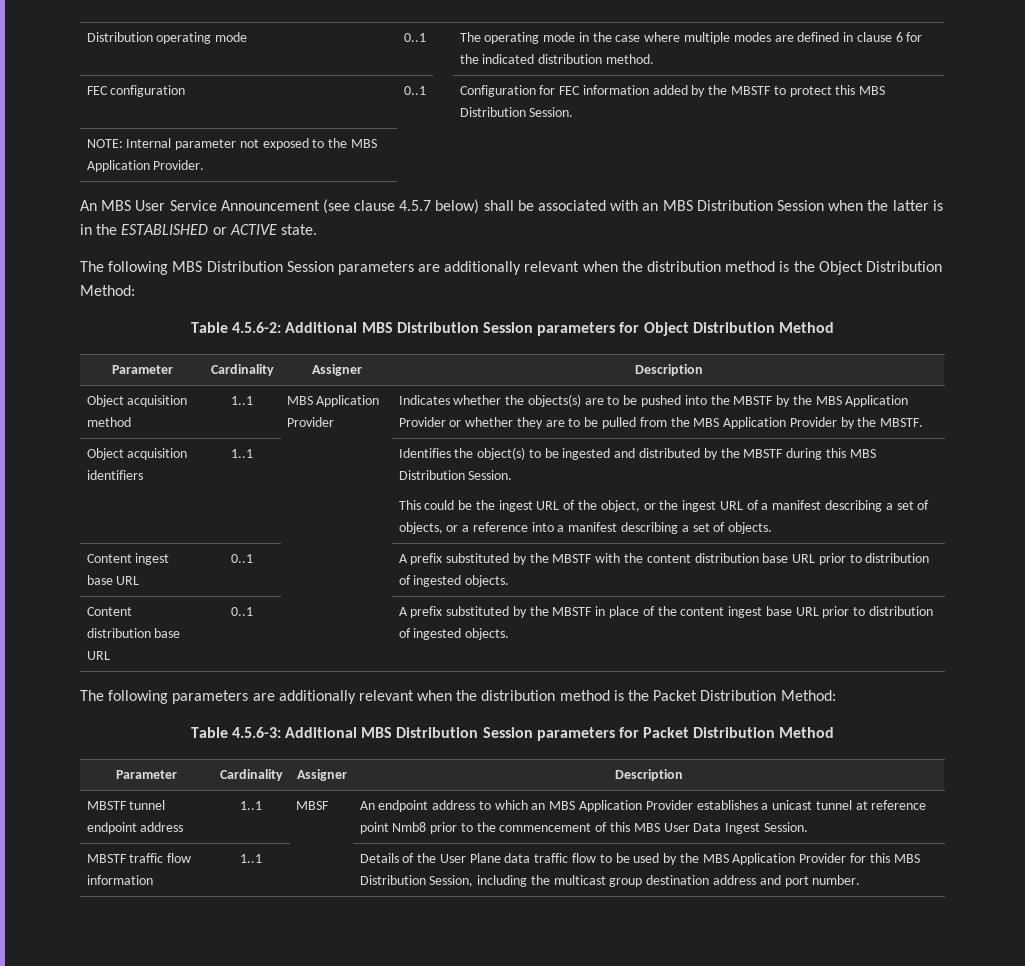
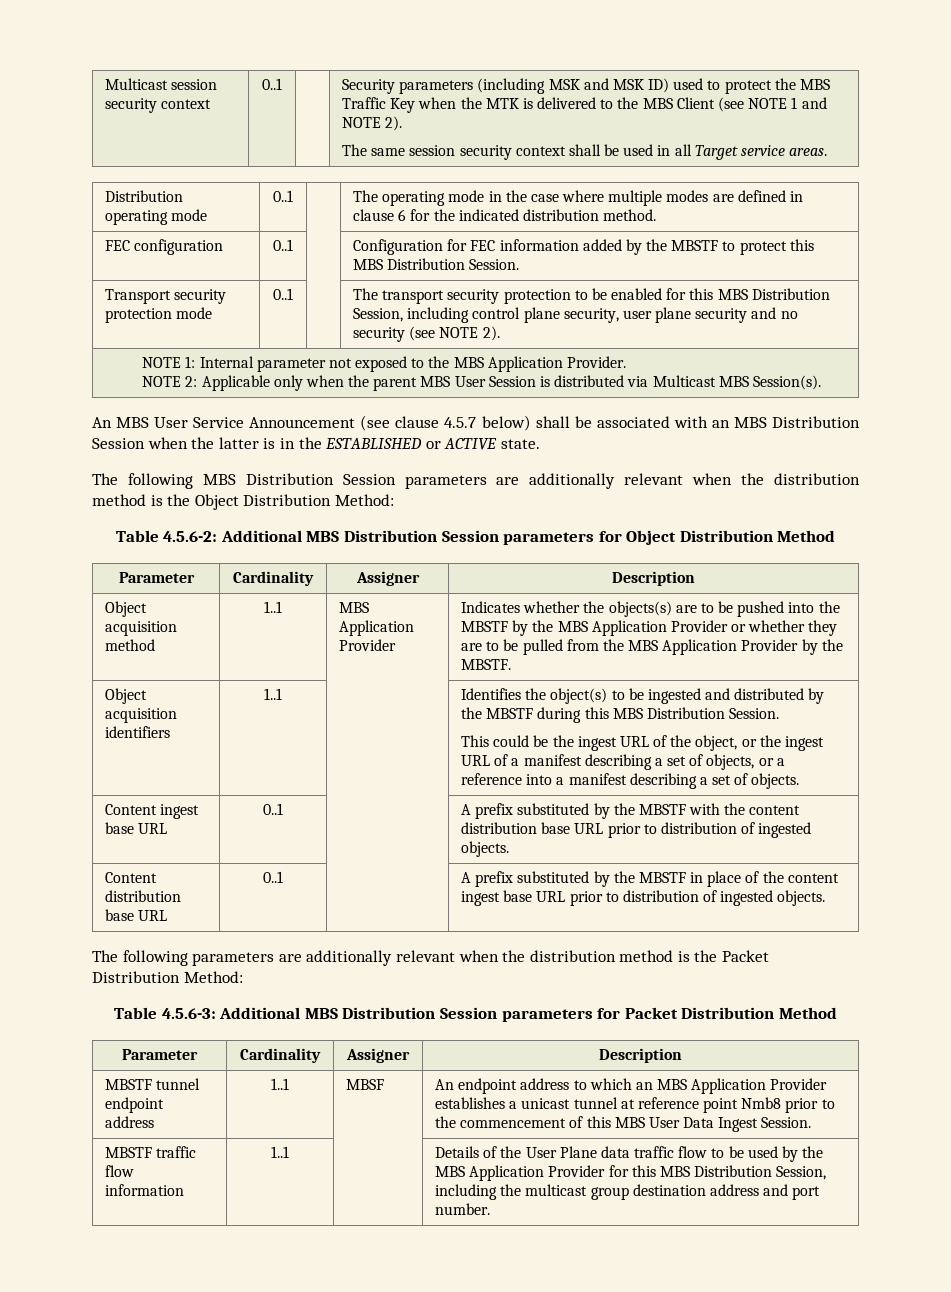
+ Multicast session security context | 0..1 | | Security parameters (including MSK and MSK ID) used to protect the MBS Traffic Key when the MTK is delivered to the MBS Client (see NOTE 1 and NOTE 2).
+ The same session security context shall be used in all Target service areas.
- NOTE: Internal parameter not exposed to the MBS Application Provider.
+ Transport security protection mode | 0..1 | | The transport security protection to be enabled for this MBS Distribution Session, including control plane security, user plane security and no security (see NOTE 2).
+ NOTE 1: Internal parameter not exposed to the MBS Application Provider.
+ NOTE 2: Applicable only when the parent MBS User Session is distributed via Multicast MBS Session(s).

